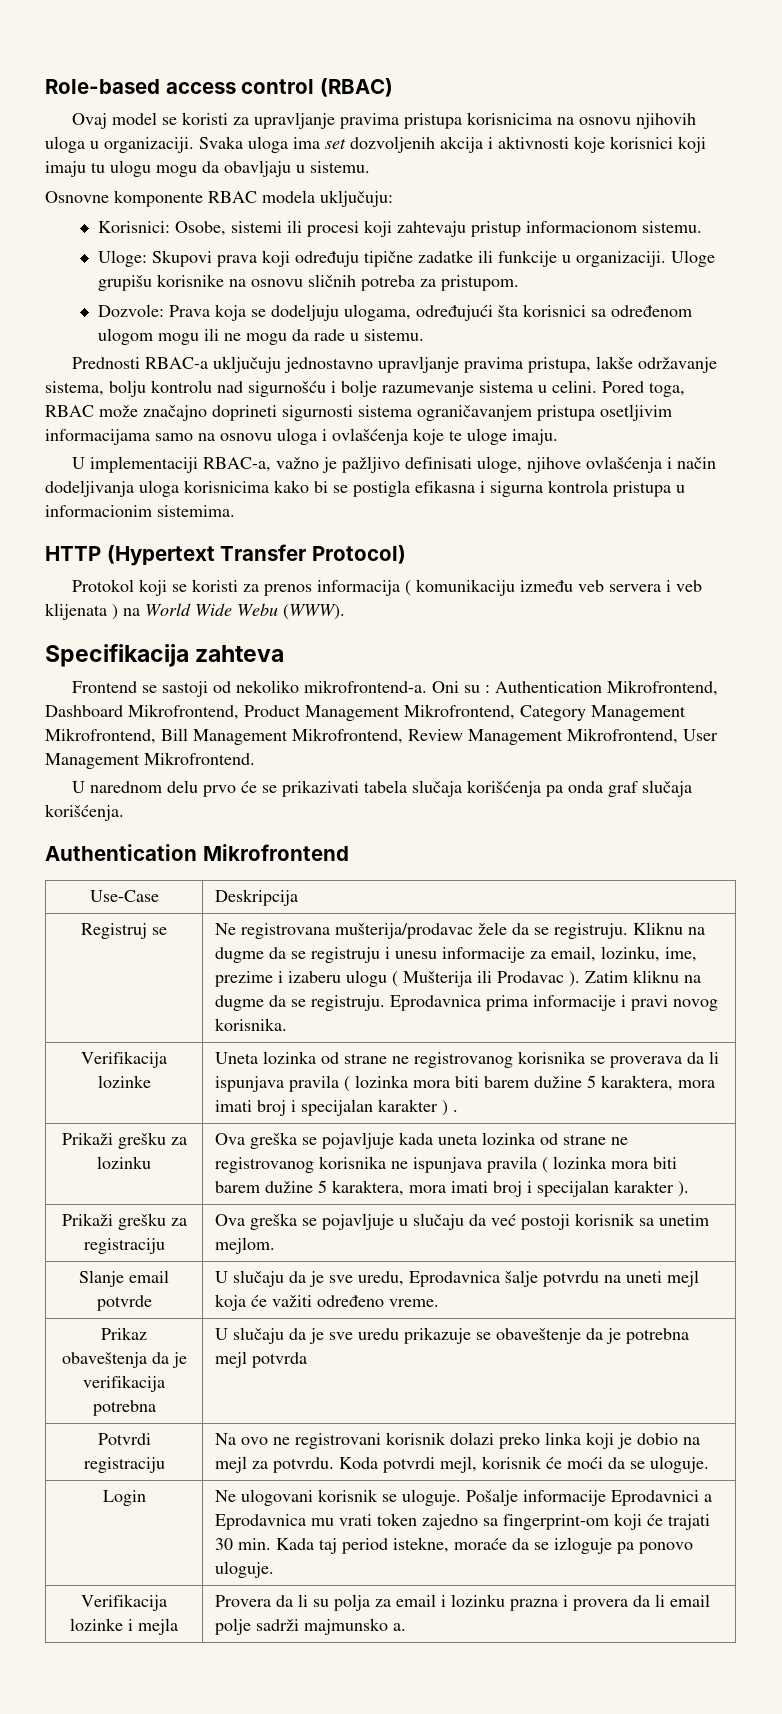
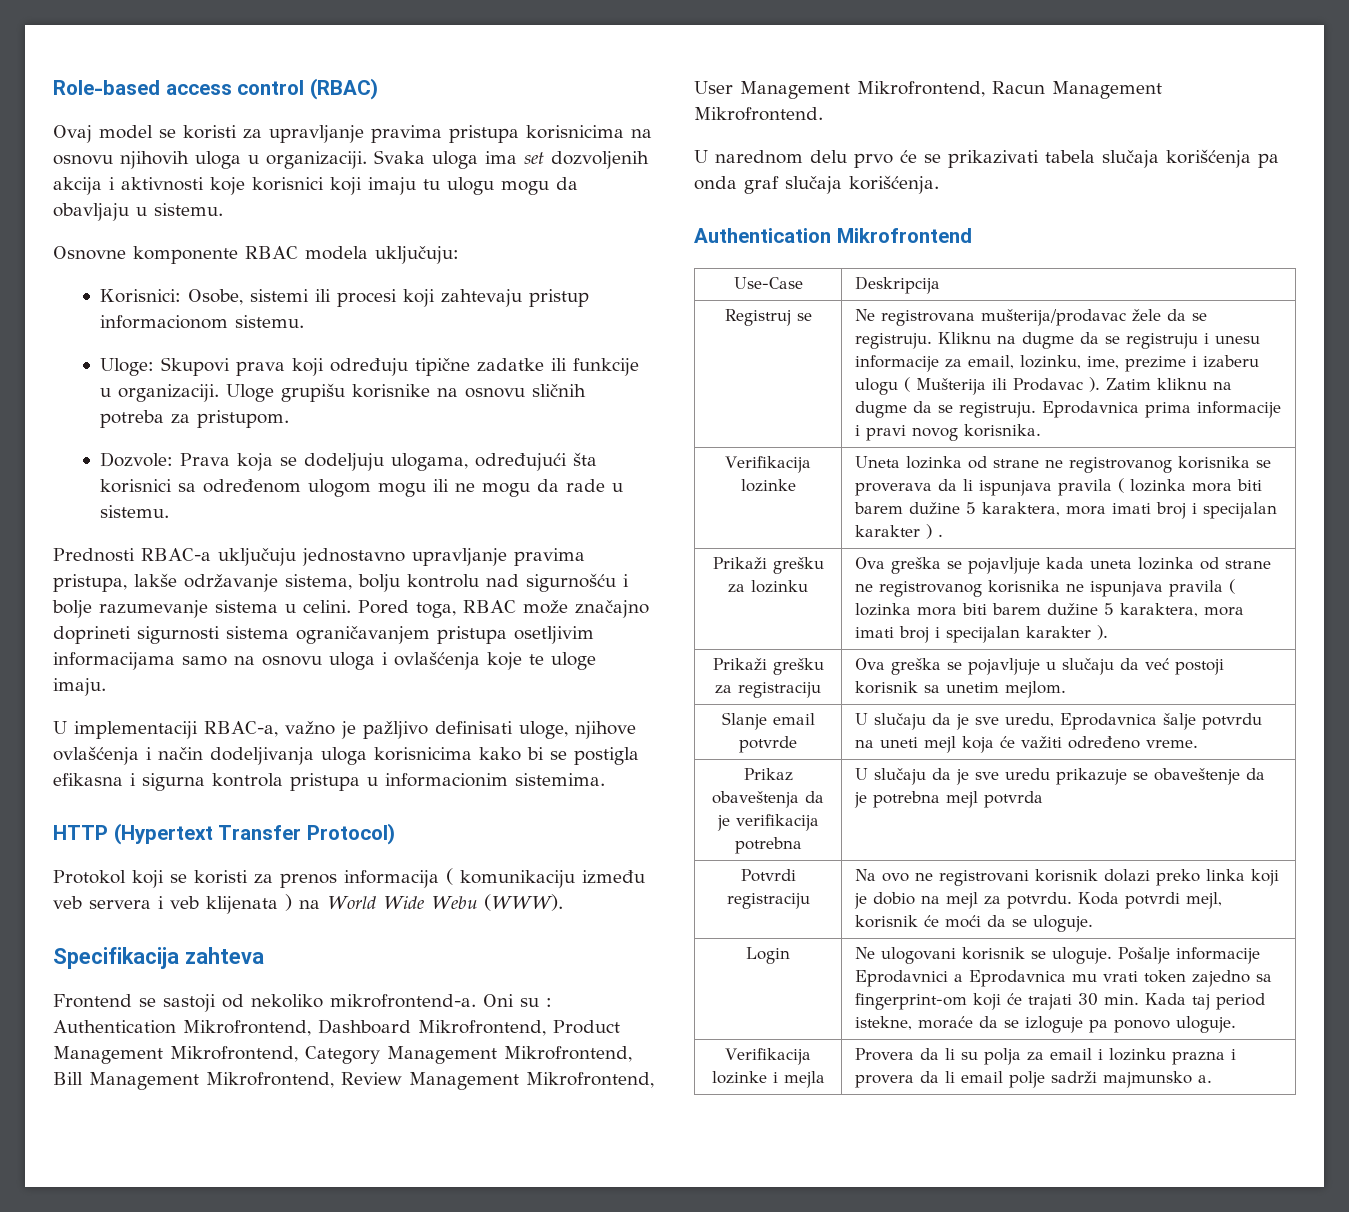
- Oni su : Authentication Mikrofrontend, Dashboard Mikrofrontend, Product Management Mikrofrontend, Category Management Mikrofrontend, Bill Management Mikrofrontend, Review Management Mikrofrontend, User Management Mikrofrontend.
+ Oni su : Authentication Mikrofrontend, Dashboard Mikrofrontend, Product Management Mikrofrontend, Category Management Mikrofrontend, Bill Management Mikrofrontend, Review Management Mikrofrontend, User Management Mikrofrontend, Racun Management Mikrofrontend.

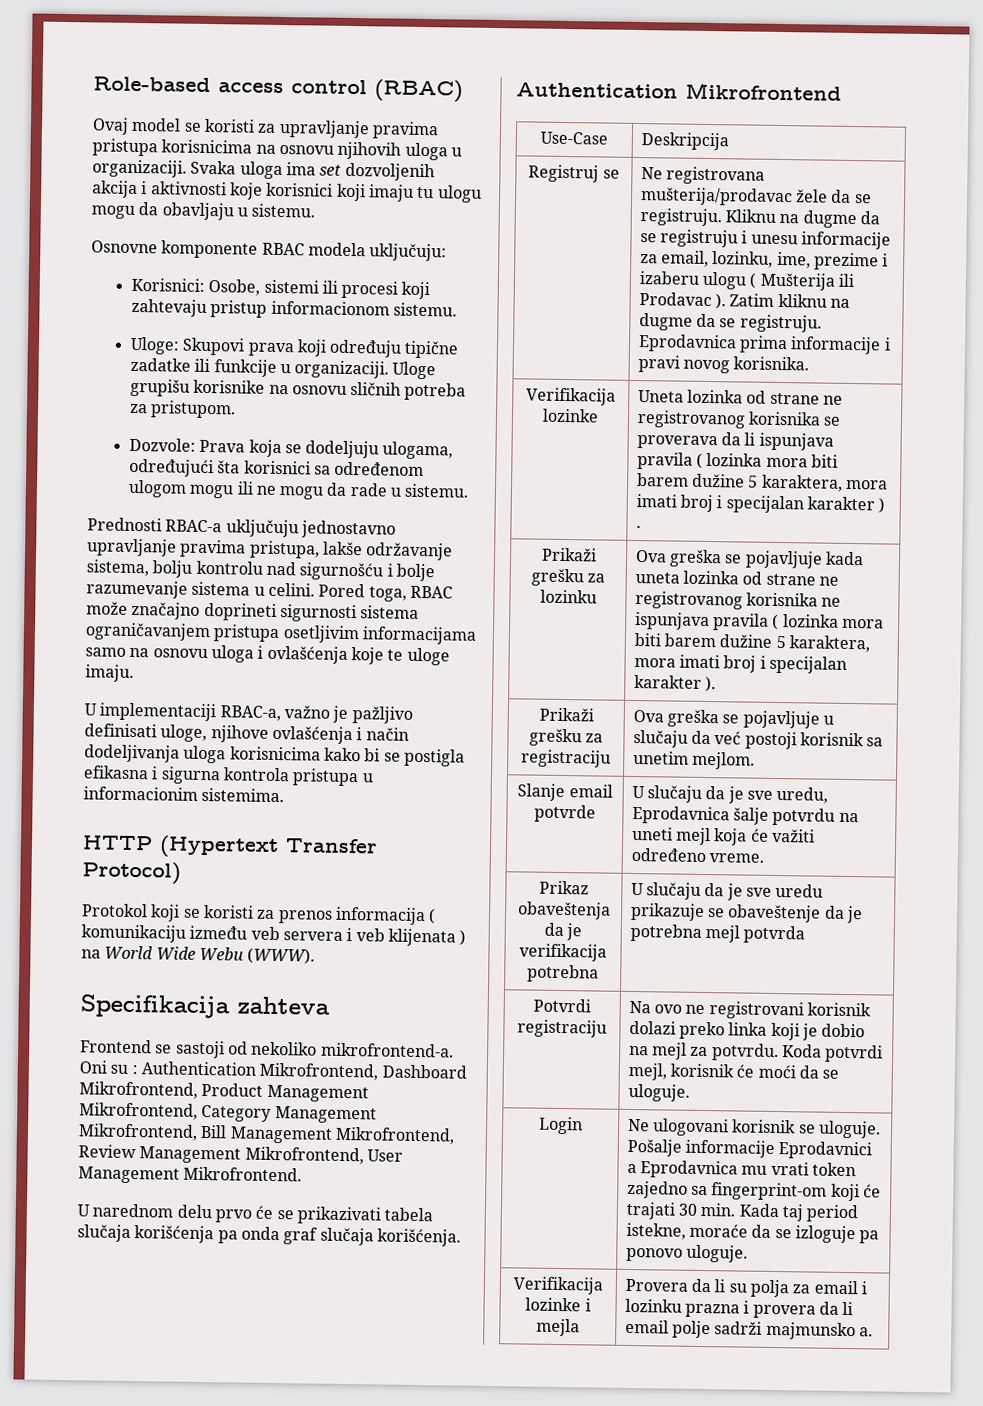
- Oni su : Authentication Mikrofrontend, Dashboard Mikrofrontend, Product Management Mikrofrontend, Category Management Mikrofrontend, Bill Management Mikrofrontend, Review Management Mikrofrontend, User Management Mikrofrontend, Racun Management Mikrofrontend.
+ Oni su : Authentication Mikrofrontend, Dashboard Mikrofrontend, Product Management Mikrofrontend, Category Management Mikrofrontend, Bill Management Mikrofrontend, Review Management Mikrofrontend, User Management Mikrofrontend.

